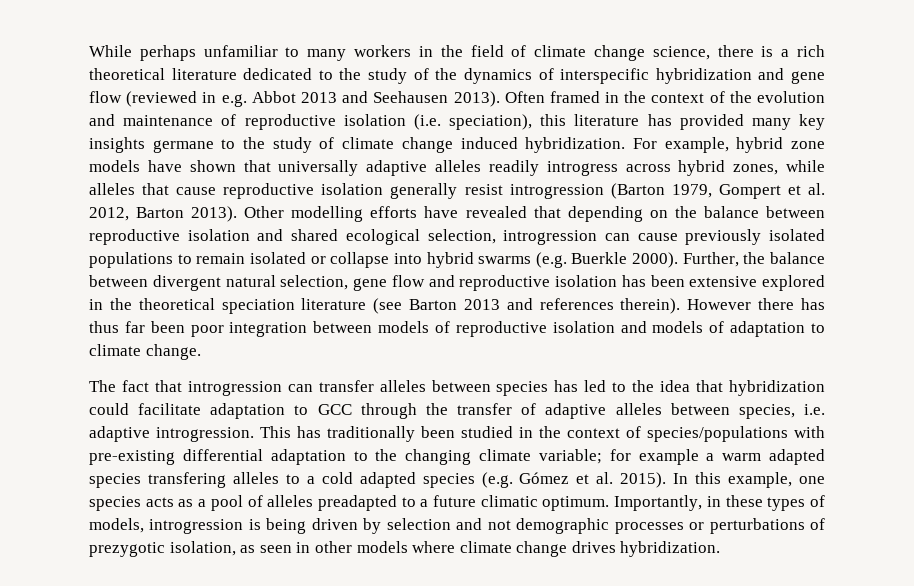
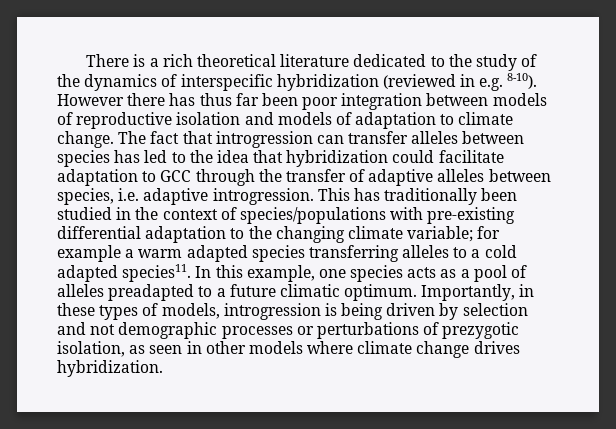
- While perhaps unfamiliar to many workers in the field of climate change science, there is a rich theoretical literature dedicated to the study of the dynamics of interspecific hybridization and gene flow (reviewed in e.g. Abbot 2013 and Seehausen 2013). Often framed in the context of the evolution and maintenance of reproductive isolation (i.e. speciation), this literature has provided many key insights germane to the study of climate change induced hybridization. For example, hybrid zone models have shown that universally adaptive alleles readily introgress across hybrid zones, while alleles that cause reproductive isolation generally resist introgression (Barton 1979, Gompert et al. 2012, Barton 2013). Other modelling efforts have revealed that depending on the balance between reproductive isolation and shared ecological selection, introgression can cause previously isolated populations to remain isolated or collapse into hybrid swarms (e.g. Buerkle 2000). Further, the balance between divergent natural selection, gene flow and reproductive isolation has been extensive explored in the theoretical speciation literature (see Barton 2013 and references therein).
+ There is a rich theoretical literature dedicated to the study of the dynamics of interspecific hybridization (reviewed in e.g. 8-10).
- However there has thus far been poor integration between models of reproductive isolation and models of adaptation to climate change.
- The fact that introgression can transfer alleles between species has led to the idea that hybridization could facilitate adaptation to GCC through the transfer of adaptive alleles between species, i.e. adaptive introgression.
+ However there has thus far been poor integration between models of reproductive isolation and models of adaptation to climate change. The fact that introgression can transfer alleles between species has led to the idea that hybridization could facilitate adaptation to GCC through the transfer of adaptive alleles between species, i.e. adaptive introgression.
- This has traditionally been studied in the context of species/populations with pre-existing differential adaptation to the changing climate variable; for example a warm adapted species transfering alleles to a cold adapted species (e.g. Gómez et al. 2015).
+ This has traditionally been studied in the context of species/populations with pre-existing differential adaptation to the changing climate variable; for example a warm adapted species transferring alleles to a cold adapted species11.

